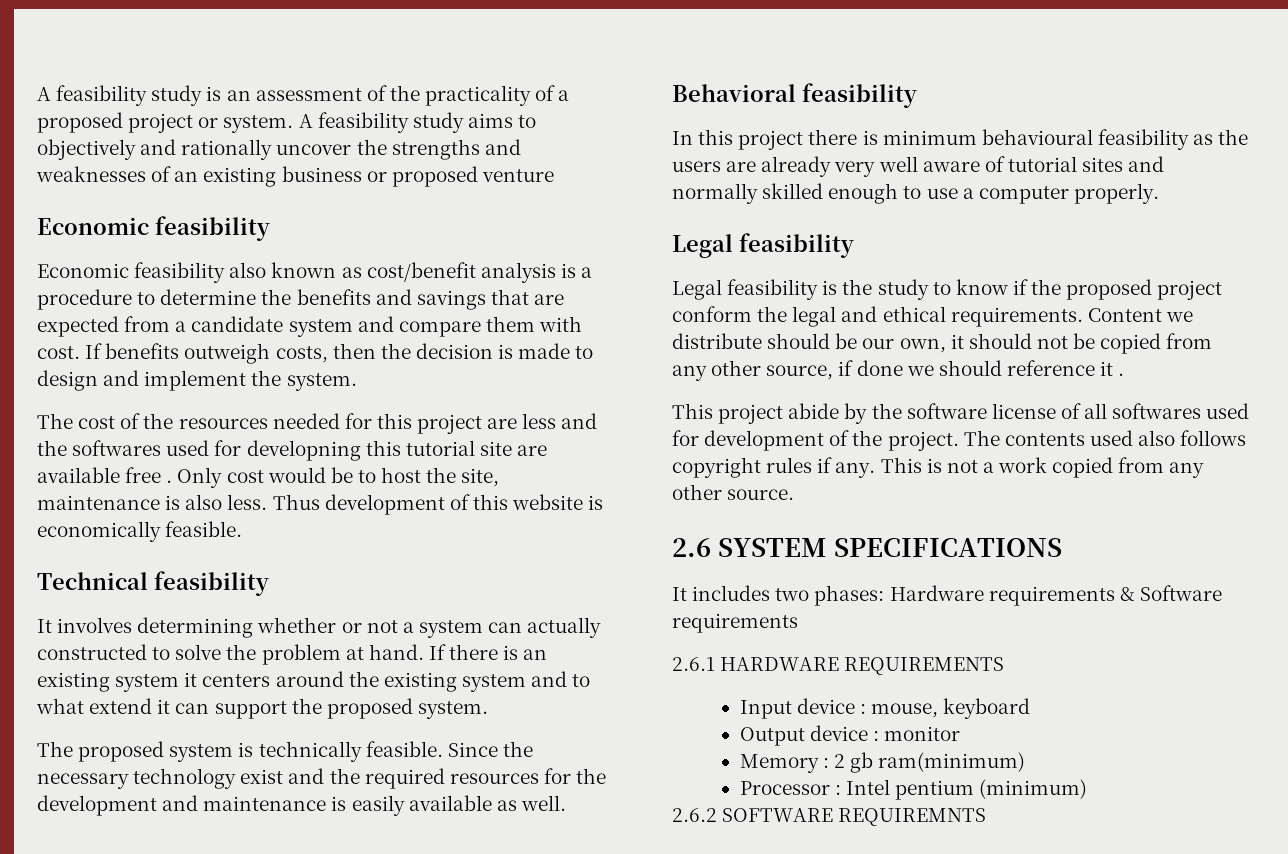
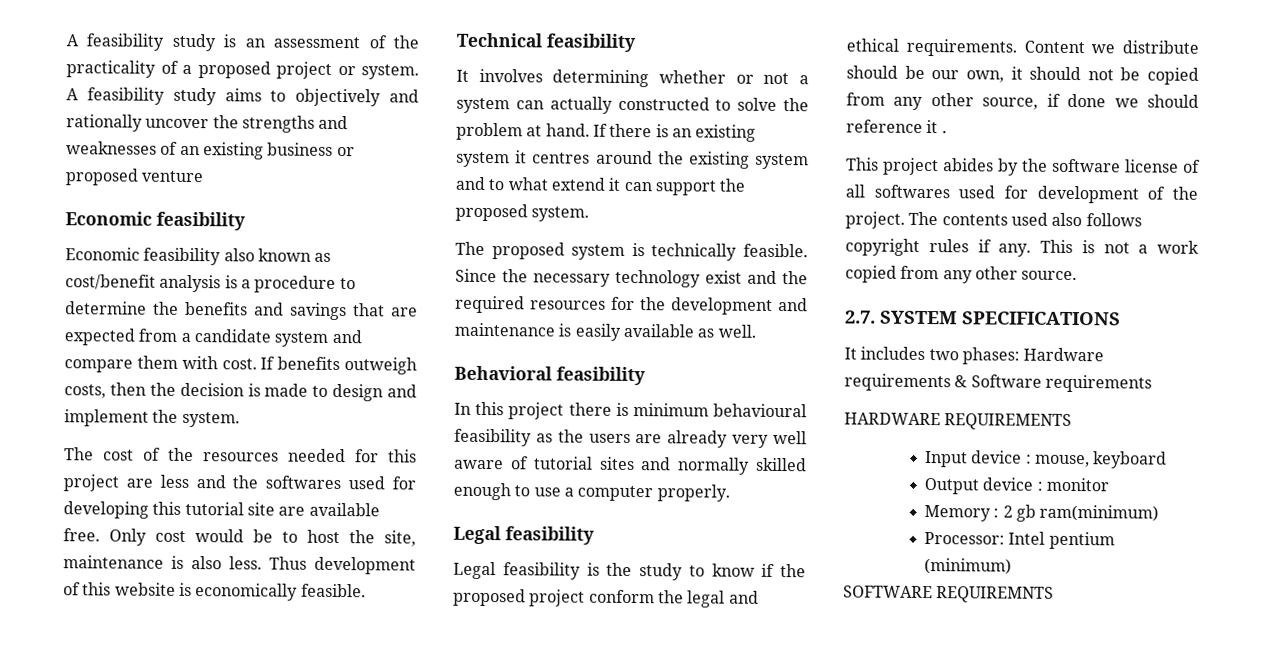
- The cost of the resources needed for this project are less and the softwares used for developning this tutorial site are available free .
+ The cost of the resources needed for this project are less and the softwares used for developing this tutorial site are available free.
- If there is an existing system it centers around the existing system and to what extend it can support the proposed system.
+ If there is an existing system it centres around the existing system and to what extend it can support the proposed system.
- This project abide by the software license of all softwares used for development of the project.
+ This project abides by the software license of all softwares used for development of the project.
- 2.6 SYSTEM SPECIFICATIONS
+ 2.7. SYSTEM SPECIFICATIONS
- 2.6.1 HARDWARE REQUIREMENTS
+ HARDWARE REQUIREMENTS
- Processor : Intel pentium (minimum)
+ Processor: Intel pentium (minimum)
- 2.6.2 SOFTWARE REQUIREMNTS
+ SOFTWARE REQUIREMNTS

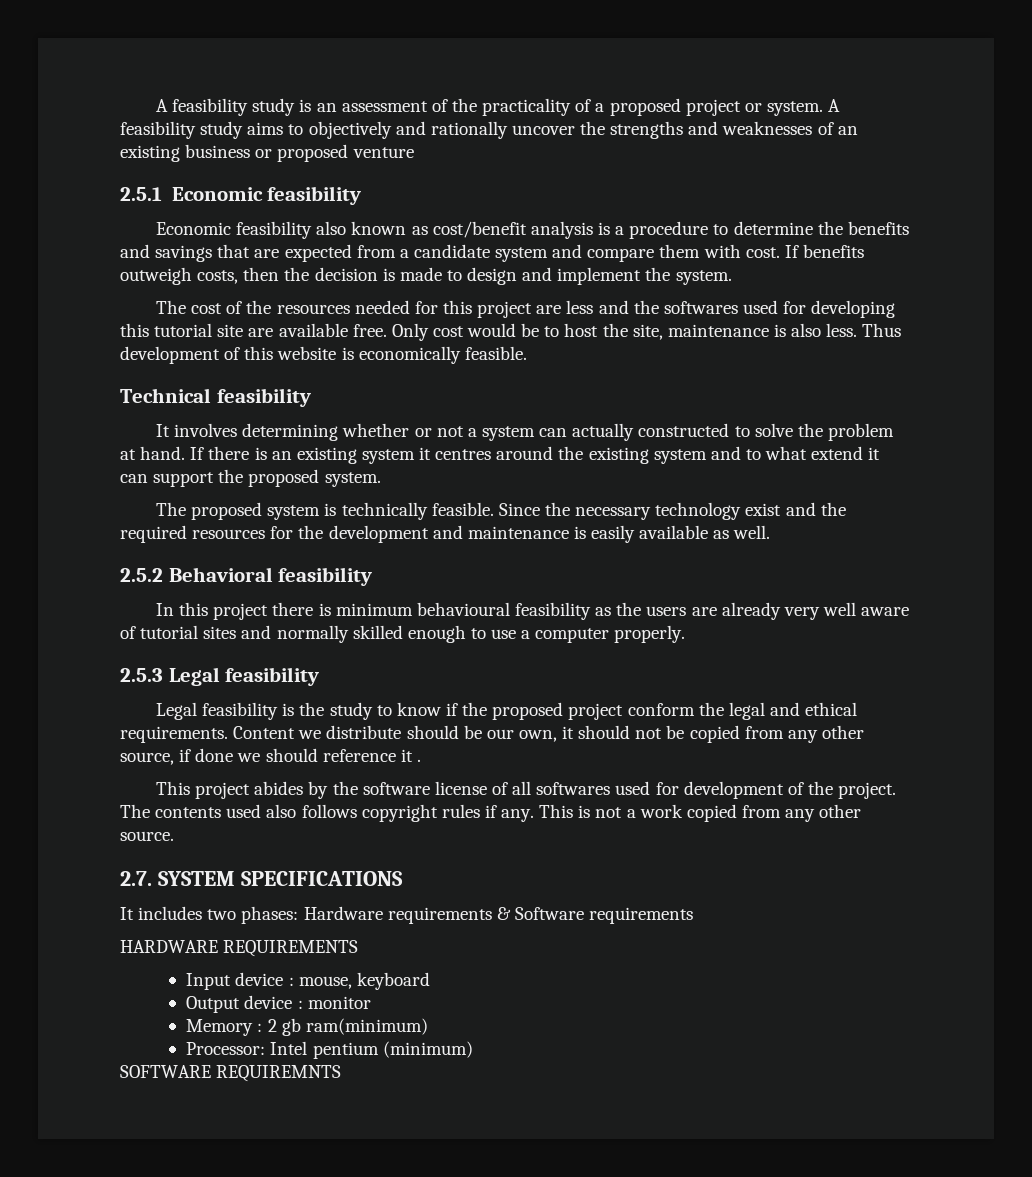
  A feasibility study aims to objectively and rationally uncover the strengths and weaknesses of an existing business or proposed venture
- Economic feasibility
+ 2.5.1 Economic feasibility
- Behavioral feasibility
+ 2.5.2 Behavioral feasibility
  In this project there is minimum behavioural feasibility as the users are already very well aware of tutorial sites and normally skilled enough to use a computer properly.
- Legal feasibility
+ 2.5.3 Legal feasibility

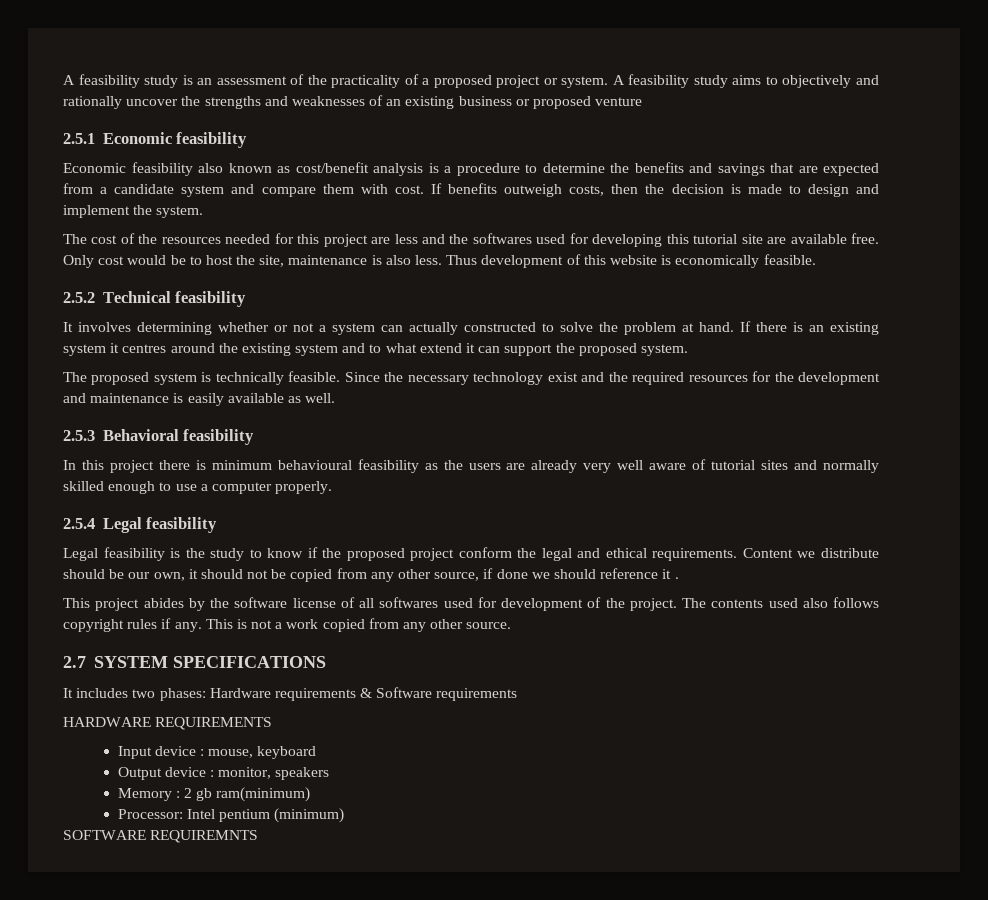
- Technical feasibility
+ 2.5.2 Technical feasibility
- 2.5.2 Behavioral feasibility
+ 2.5.3 Behavioral feasibility
- 2.5.3 Legal feasibility
+ 2.5.4 Legal feasibility
- 2.7. SYSTEM SPECIFICATIONS
+ 2.7 SYSTEM SPECIFICATIONS
- Output device : monitor
+ Output device : monitor, speakers

